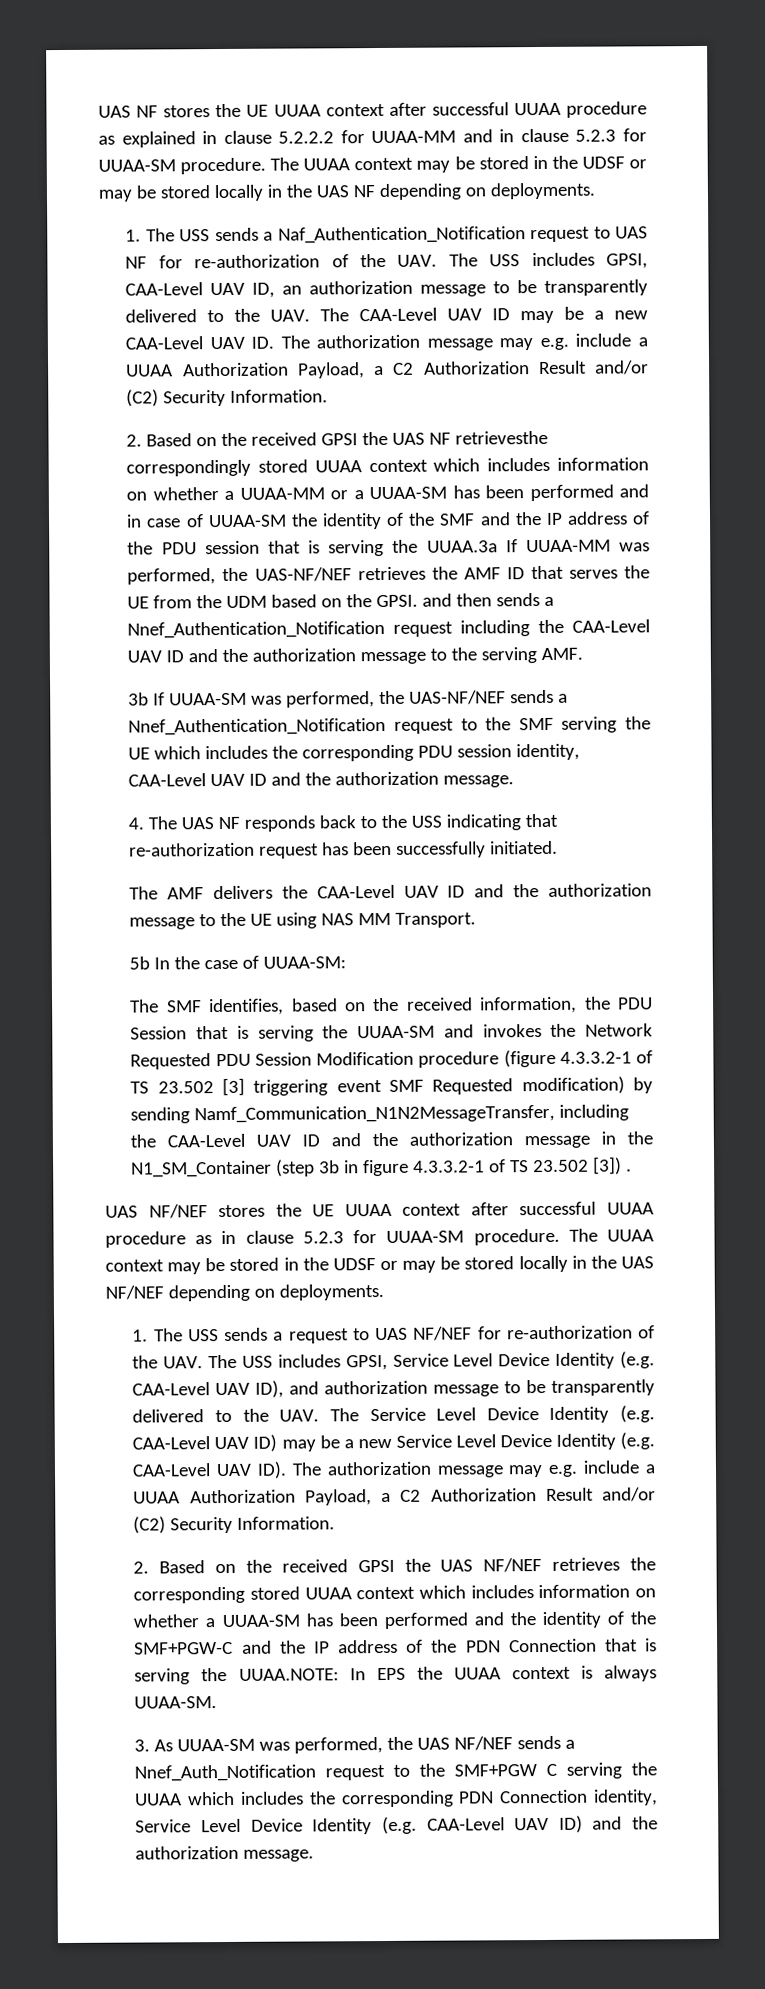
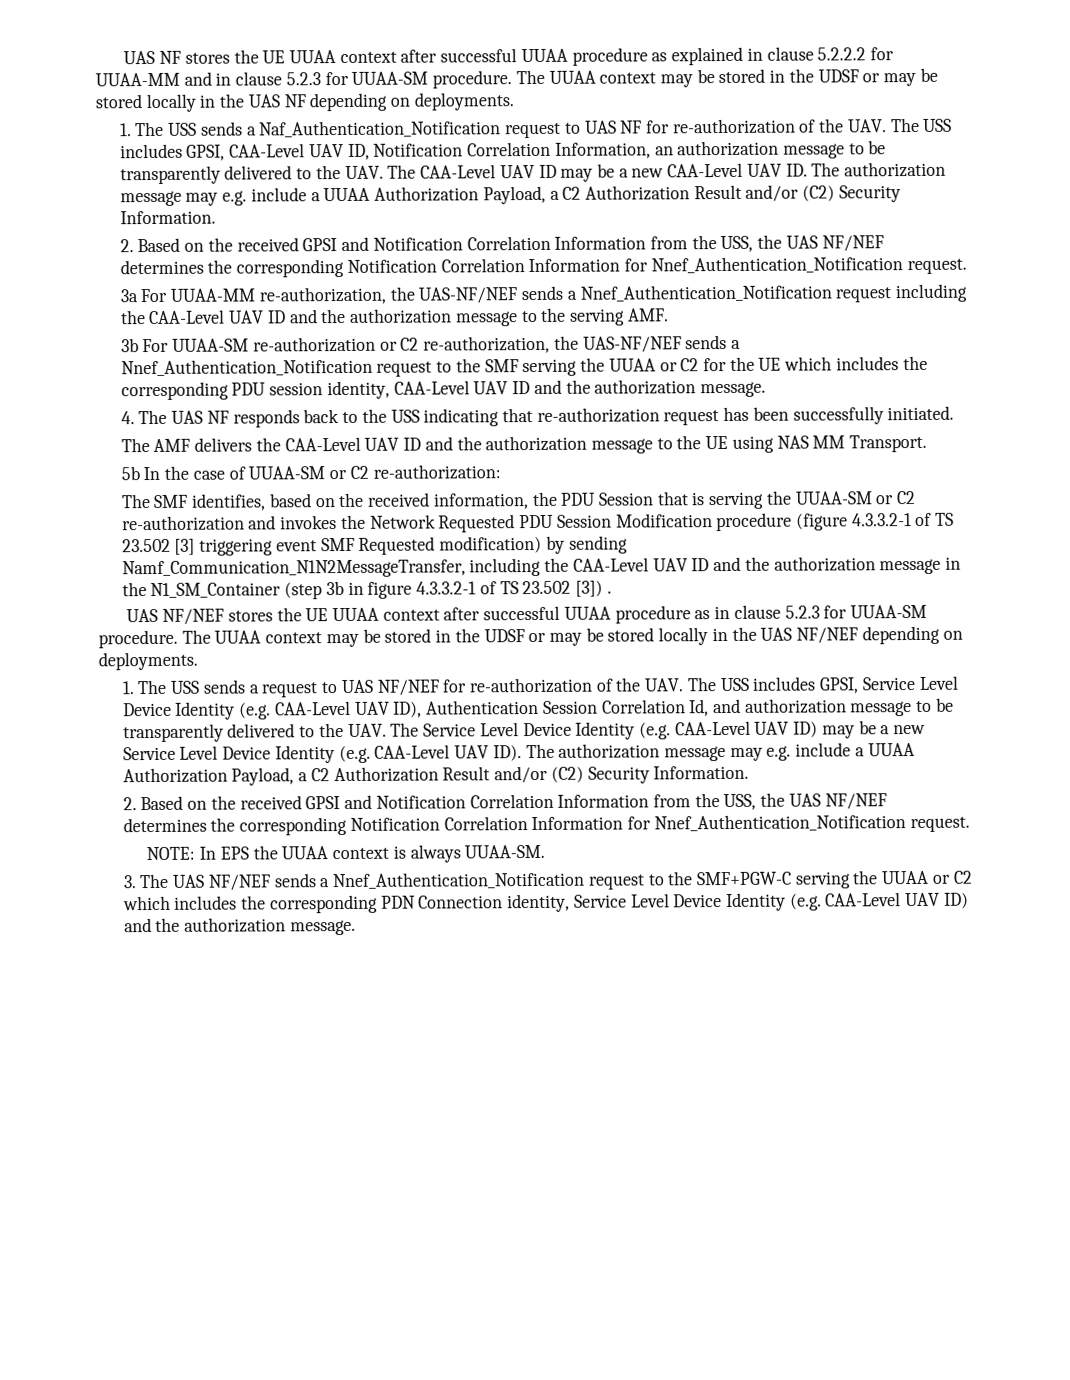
- 1. The USS sends a Naf_Authentication_Notification request to UAS NF for re-authorization of the UAV. The USS includes GPSI, CAA-Level UAV ID, an authorization message to be transparently delivered to the UAV. The CAA-Level UAV ID may be a new CAA-Level UAV ID. The authorization message may e.g. include a UUAA Authorization Payload, a C2 Authorization Result and/or (C2) Security Information.
- 2. Based on the received GPSI the UAS NF retrievesthe correspondingly stored UUAA context which includes information on whether a UUAA-MM or a UUAA-SM has been performed and in case of UUAA-SM the identity of the SMF and the IP address of the PDU session that is serving the UUAA.3a If UUAA-MM was performed, the UAS-NF/NEF retrieves the AMF ID that serves the UE from the UDM based on the GPSI. and then sends a Nnef_Authentication_Notification request including the CAA-Level UAV ID and the authorization message to the serving AMF.
+ 1. The USS sends a Naf_Authentication_Notification request to UAS NF for re-authorization of the UAV. The USS includes GPSI, CAA-Level UAV ID, Notification Correlation Information, an authorization message to be transparently delivered to the UAV. The CAA-Level UAV ID may be a new CAA-Level UAV ID. The authorization message may e.g. include a UUAA Authorization Payload, a C2 Authorization Result and/or (C2) Security Information.
+ 2. Based on the received GPSI and Notification Correlation Information from the USS, the UAS NF/NEF determines the corresponding Notification Correlation Information for Nnef_Authentication_Notification request.
+ 3a For UUAA-MM re-authorization, the UAS-NF/NEF sends a Nnef_Authentication_Notification request including the CAA-Level UAV ID and the authorization message to the serving AMF.
- 3b If UUAA-SM was performed, the UAS-NF/NEF sends a Nnef_Authentication_Notification request to the SMF serving the UE which includes the corresponding PDU session identity, CAA-Level UAV ID and the authorization message.
+ 3b For UUAA-SM re-authorization or C2 re-authorization, the UAS-NF/NEF sends a Nnef_Authentication_Notification request to the SMF serving the UUAA or C2 for the UE which includes the corresponding PDU session identity, CAA-Level UAV ID and the authorization message.
- 5b In the case of UUAA-SM:
+ 5b In the case of UUAA-SM or C2 re-authorization:
- The SMF identifies, based on the received information, the PDU Session that is serving the UUAA-SM and invokes the Network Requested PDU Session Modification procedure (figure 4.3.3.2-1 of TS 23.502 [3] triggering event SMF Requested modification) by sending Namf_Communication_N1N2MessageTransfer, including the CAA-Level UAV ID and the authorization message in the N1_SM_Container (step 3b in figure 4.3.3.2-1 of TS 23.502 [3]) .
+ The SMF identifies, based on the received information, the PDU Session that is serving the UUAA-SM or C2 re-authorization and invokes the Network Requested PDU Session Modification procedure (figure 4.3.3.2-1 of TS 23.502 [3] triggering event SMF Requested modification) by sending Namf_Communication_N1N2MessageTransfer, including the CAA-Level UAV ID and the authorization message in the N1_SM_Container (step 3b in figure 4.3.3.2-1 of TS 23.502 [3]) .
- 1. The USS sends a request to UAS NF/NEF for re-authorization of the UAV. The USS includes GPSI, Service Level Device Identity (e.g. CAA-Level UAV ID), and authorization message to be transparently delivered to the UAV. The Service Level Device Identity (e.g. CAA-Level UAV ID) may be a new Service Level Device Identity (e.g. CAA-Level UAV ID). The authorization message may e.g. include a UUAA Authorization Payload, a C2 Authorization Result and/or (C2) Security Information.
- 2. Based on the received GPSI the UAS NF/NEF retrieves the corresponding stored UUAA context which includes information on whether a UUAA-SM has been performed and the identity of the SMF+PGW-C and the IP address of the PDN Connection that is serving the UUAA.NOTE:
+ 1. The USS sends a request to UAS NF/NEF for re-authorization of the UAV. The USS includes GPSI, Service Level Device Identity (e.g. CAA-Level UAV ID), Authentication Session Correlation Id, and authorization message to be transparently delivered to the UAV. The Service Level Device Identity (e.g. CAA-Level UAV ID) may be a new Service Level Device Identity (e.g. CAA-Level UAV ID). The authorization message may e.g. include a UUAA Authorization Payload, a C2 Authorization Result and/or (C2) Security Information.
+ 2. Based on the received GPSI and Notification Correlation Information from the USS, the UAS NF/NEF determines the corresponding Notification Correlation Information for Nnef_Authentication_Notification request.
+ NOTE:
- 3. As UUAA-SM was performed, the UAS NF/NEF sends a Nnef_Auth_Notification request to the SMF+PGW C serving the UUAA which includes the corresponding PDN Connection identity, Service Level Device Identity (e.g. CAA-Level UAV ID) and the authorization message.
+ 3. The UAS NF/NEF sends a Nnef_Authentication_Notification request to the SMF+PGW-C serving the UUAA or C2 which includes the corresponding PDN Connection identity, Service Level Device Identity (e.g. CAA-Level UAV ID) and the authorization message.

